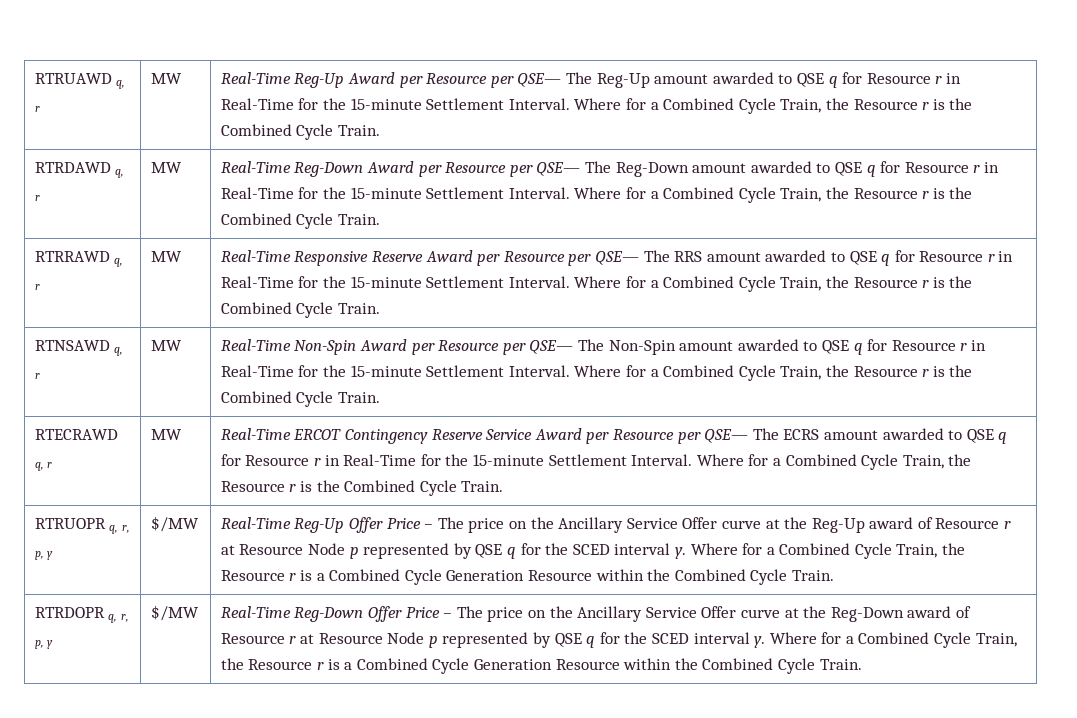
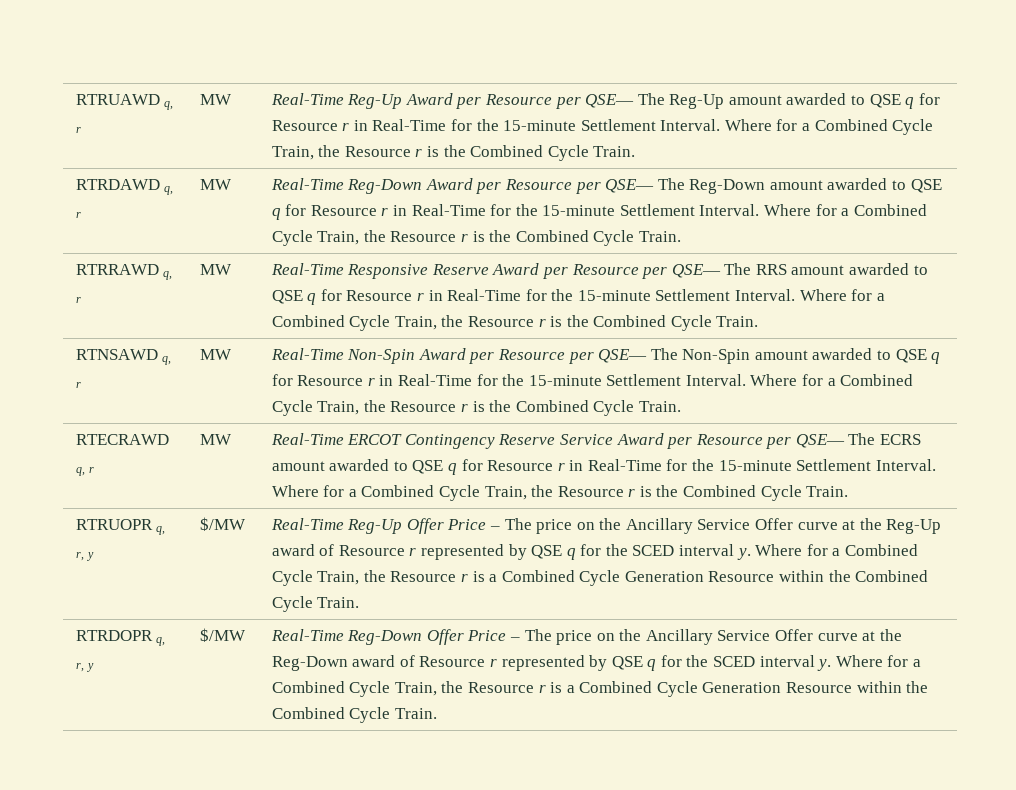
- RTRUOPR q, r, p, y
+ RTRUOPR q, r, y
- Real-Time Reg-Up Offer Price – The price on the Ancillary Service Offer curve at the Reg-Up award of Resource r at Resource Node p represented by QSE q for the SCED interval y.
+ Real-Time Reg-Up Offer Price – The price on the Ancillary Service Offer curve at the Reg-Up award of Resource r represented by QSE q for the SCED interval y.
- RTRDOPR q, r, p, y
+ RTRDOPR q, r, y
- Real-Time Reg-Down Offer Price – The price on the Ancillary Service Offer curve at the Reg-Down award of Resource r at Resource Node p represented by QSE q for the SCED interval y.
+ Real-Time Reg-Down Offer Price – The price on the Ancillary Service Offer curve at the Reg-Down award of Resource r represented by QSE q for the SCED interval y.

